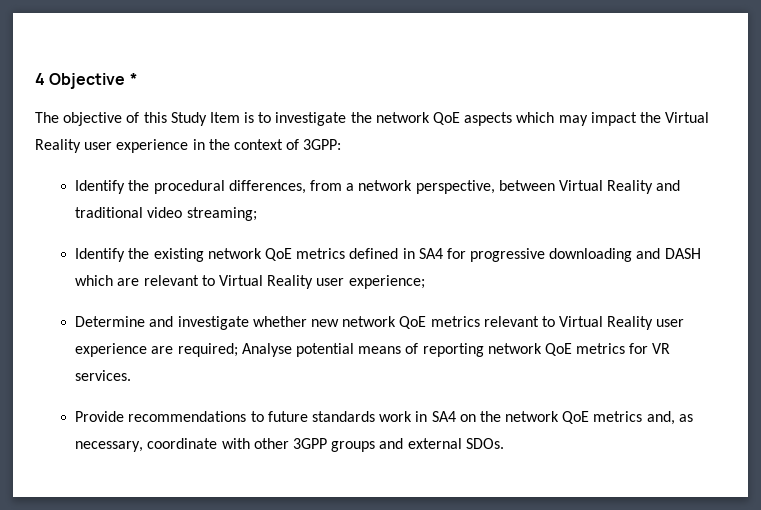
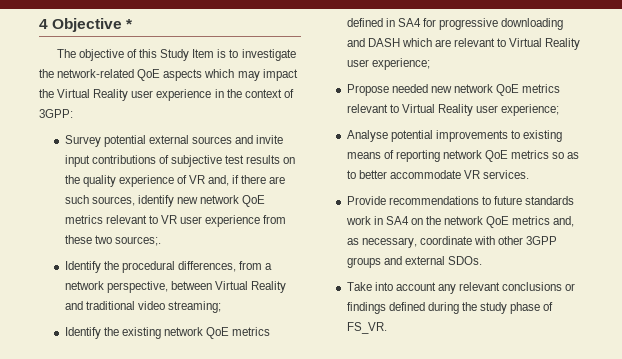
- The objective of this Study Item is to investigate the network QoE aspects which may impact the Virtual Reality user experience in the context of 3GPP:
+ The objective of this Study Item is to investigate the network-related QoE aspects which may impact the Virtual Reality user experience in the context of 3GPP:
+ Survey potential external sources and invite input contributions of subjective test results on the quality experience of VR and, if there are such sources, identify new network QoE metrics relevant to VR user experience from these two sources;.
- Determine and investigate whether new network QoE metrics relevant to Virtual Reality user experience are required; Analyse potential means of reporting network QoE metrics for VR services.
+ Propose needed new network QoE metrics relevant to Virtual Reality user experience;
+ Analyse potential improvements to existing means of reporting network QoE metrics so as to better accommodate VR services.
+ Take into account any relevant conclusions or findings defined during the study phase of FS_VR.

